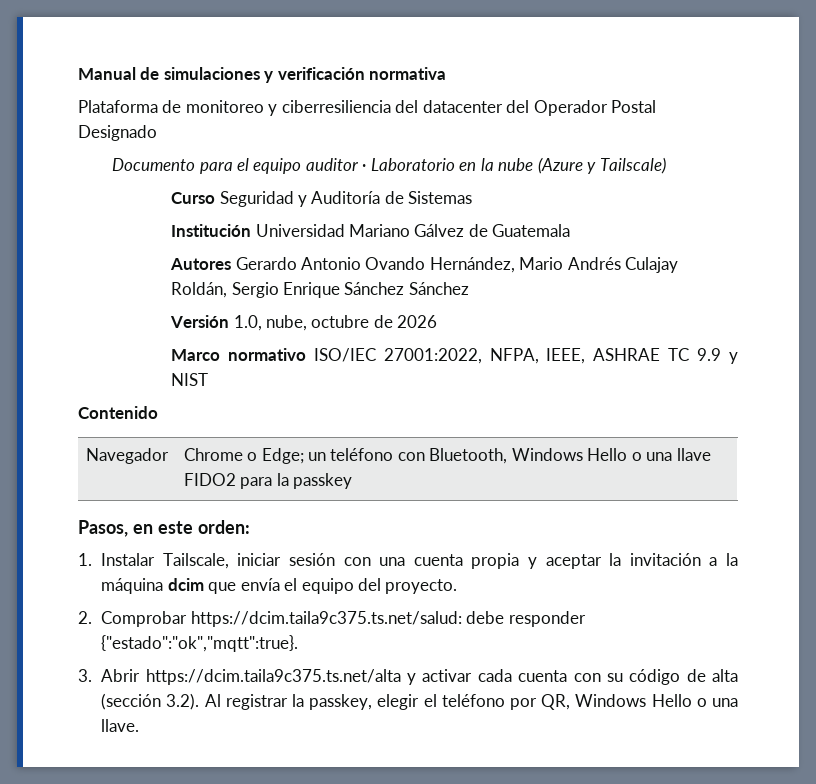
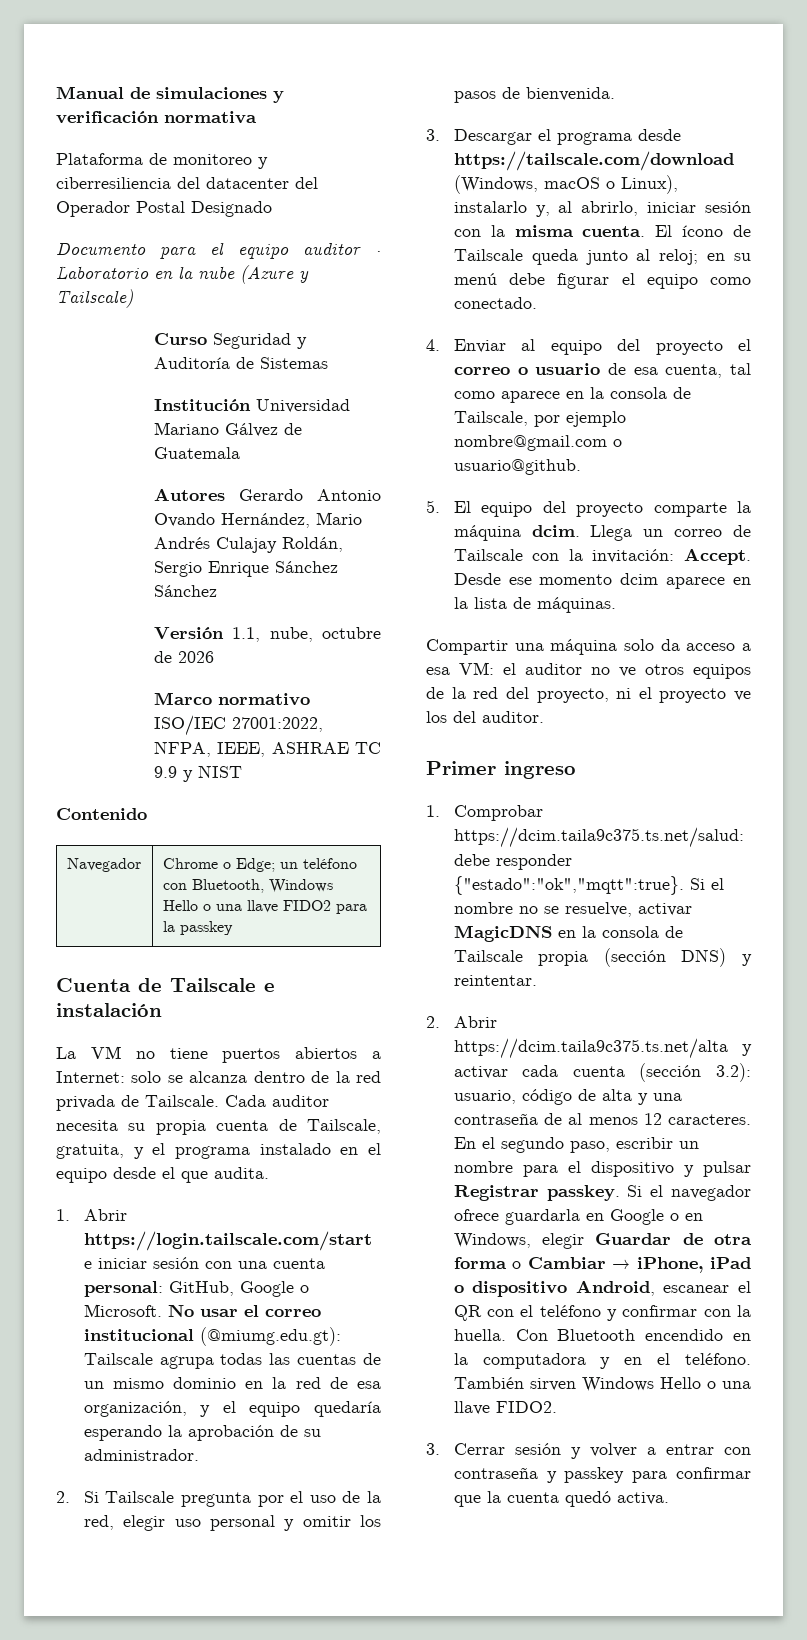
- Versión 1.0, nube, octubre de 2026
+ Versión 1.1, nube, octubre de 2026
- Pasos, en este orden:
- 1. Instalar Tailscale, iniciar sesión con una cuenta propia y aceptar la invitación a la máquina dcim que envía el equipo del proyecto.
- 2. Comprobar https://dcim.taila9c375.ts.net/salud: debe responder {"estado":"ok","mqtt":true}.
- 3. Abrir https://dcim.taila9c375.ts.net/alta y activar cada cuenta con su código de alta (sección 3.2). Al registrar la passkey, elegir el teléfono por QR, Windows Hello o una llave.
+ Cuenta de Tailscale e instalación
+ La VM no tiene puertos abiertos a Internet: solo se alcanza dentro de la red privada de Tailscale. Cada auditor necesita su propia cuenta de Tailscale, gratuita, y el programa instalado en el equipo desde el que audita.
+ 1. Abrir https://login.tailscale.com/start e iniciar sesión con una cuenta personal: GitHub, Google o Microsoft. No usar el correo institucional (@miumg.edu.gt): Tailscale agrupa todas las cuentas de un mismo dominio en la red de esa organización, y el equipo quedaría esperando la aprobación de su administrador.
+ 2. Si Tailscale pregunta por el uso de la red, elegir uso personal y omitir los pasos de bienvenida.
+ 3. Descargar el programa desde https://tailscale.com/download (Windows, macOS o Linux), instalarlo y, al abrirlo, iniciar sesión con la misma cuenta. El ícono de Tailscale queda junto al reloj; en su menú debe figurar el equipo como conectado.
+ 4. Enviar al equipo del proyecto el correo o usuario de esa cuenta, tal como aparece en la consola de Tailscale, por ejemplo nombre@gmail.com o usuario@github.
+ 5. El equipo del proyecto comparte la máquina dcim. Llega un correo de Tailscale con la invitación: Accept. Desde ese momento dcim aparece en la lista de máquinas.
+ Compartir una máquina solo da acceso a esa VM: el auditor no ve otros equipos de la red del proyecto, ni el proyecto ve los del auditor.
+ Primer ingreso
+ 1. Comprobar https://dcim.taila9c375.ts.net/salud: debe responder {"estado":"ok","mqtt":true}. Si el nombre no se resuelve, activar MagicDNS en la consola de Tailscale propia (sección DNS) y reintentar.
+ 2. Abrir https://dcim.taila9c375.ts.net/alta y activar cada cuenta (sección 3.2): usuario, código de alta y una contraseña de al menos 12 caracteres. En el segundo paso, escribir un nombre para el dispositivo y pulsar Registrar passkey. Si el navegador ofrece guardarla en Google o en Windows, elegir Guardar de otra forma o Cambiar → iPhone, iPad o dispositivo Android, escanear el QR con el teléfono y confirmar con la huella. Con Bluetooth encendido en la computadora y en el teléfono. También sirven Windows Hello o una llave FIDO2.
+ 3. Cerrar sesión y volver a entrar con contraseña y passkey para confirmar que la cuenta quedó activa.

